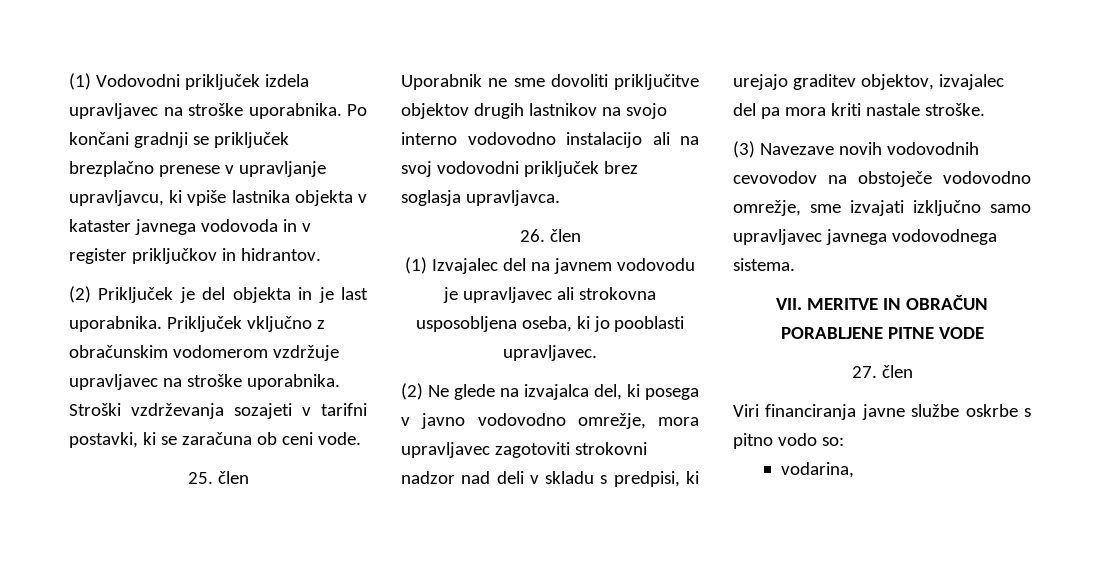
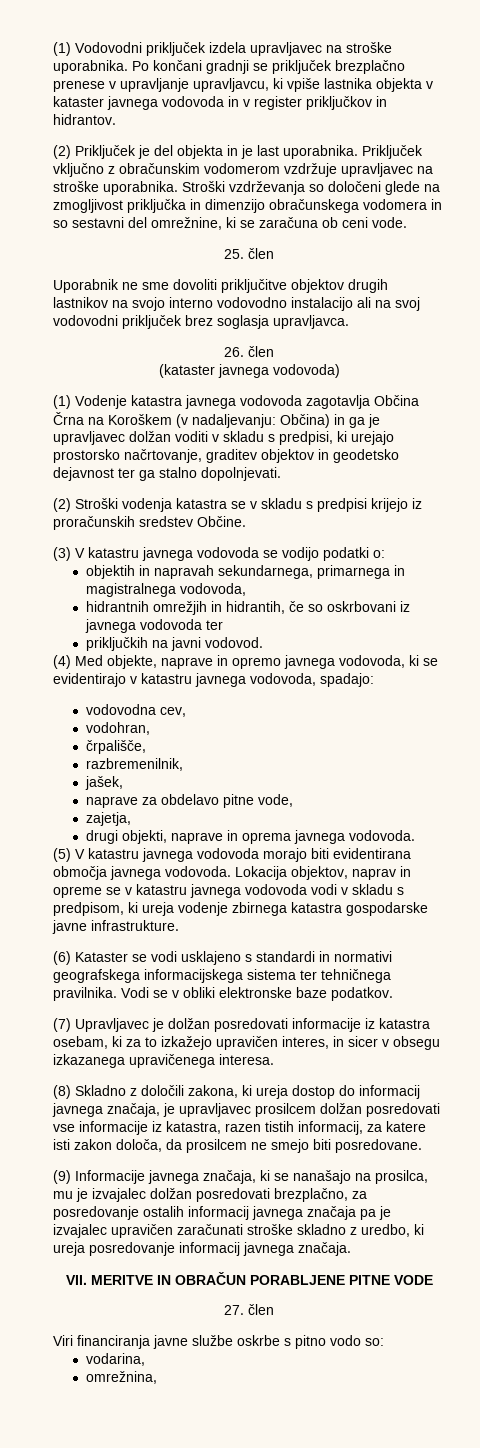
- Stroški vzdrževanja sozajeti v tarifni postavki, ki se zaračuna ob ceni vode.
+ Stroški vzdrževanja so določeni glede na zmogljivost priključka in dimenzijo obračunskega vodomera in so sestavni del omrežnine, ki se zaračuna ob ceni vode.
- (1) Izvajalec del na javnem vodovodu je upravljavec ali strokovna usposobljena oseba, ki jo pooblasti upravljavec.
- (2) Ne glede na izvajalca del, ki posega v javno vodovodno omrežje, mora upravljavec zagotoviti strokovni nadzor nad deli v skladu s predpisi, ki urejajo graditev objektov, izvajalec del pa mora kriti nastale stroške.
- (3) Navezave novih vodovodnih cevovodov na obstoječe vodovodno omrežje, sme izvajati izključno samo upravljavec javnega vodovodnega sistema.
+ (kataster javnega vodovoda)
+ (1) Vodenje katastra javnega vodovoda zagotavlja Občina Črna na Koroškem (v nadaljevanju: Občina) in ga je upravljavec dolžan voditi v skladu s predpisi, ki urejajo prostorsko načrtovanje, graditev objektov in geodetsko dejavnost ter ga stalno dopolnjevati.
+ (2) Stroški vodenja katastra se v skladu s predpisi krijejo iz proračunskih sredstev Občine.
+ (3) V katastru javnega vodovoda se vodijo podatki o:
+ objektih in napravah sekundarnega, primarnega in magistralnega vodovoda,
+ hidrantnih omrežjih in hidrantih, če so oskrbovani iz javnega vodovoda ter
+ priključkih na javni vodovod.
+ (4) Med objekte, naprave in opremo javnega vodovoda, ki se evidentirajo v katastru javnega vodovoda, spadajo:
+ vodovodna cev,
+ vodohran,
+ črpališče,
+ razbremenilnik,
+ jašek,
+ naprave za obdelavo pitne vode,
+ zajetja,
+ drugi objekti, naprave in oprema javnega vodovoda.
+ (5) V katastru javnega vodovoda morajo biti evidentirana območja javnega vodovoda. Lokacija objektov, naprav in opreme se v katastru javnega vodovoda vodi v skladu s predpisom, ki ureja vodenje zbirnega katastra gospodarske javne infrastrukture.
+ (6) Kataster se vodi usklajeno s standardi in normativi geografskega informacijskega sistema ter tehničnega pravilnika. Vodi se v obliki elektronske baze podatkov.
+ (7) Upravljavec je dolžan posredovati informacije iz katastra osebam, ki za to izkažejo upravičen interes, in sicer v obsegu izkazanega upravičenega interesa.
+ (8) Skladno z določili zakona, ki ureja dostop do informacij javnega značaja, je upravljavec prosilcem dolžan posredovati vse informacije iz katastra, razen tistih informacij, za katere isti zakon določa, da prosilcem ne smejo biti posredovane.
+ (9) Informacije javnega značaja, ki se nanašajo na prosilca, mu je izvajalec dolžan posredovati brezplačno, za posredovanje ostalih informacij javnega značaja pa je izvajalec upravičen zaračunati stroške skladno z uredbo, ki ureja posredovanje informacij javnega značaja.
+ omrežnina,

